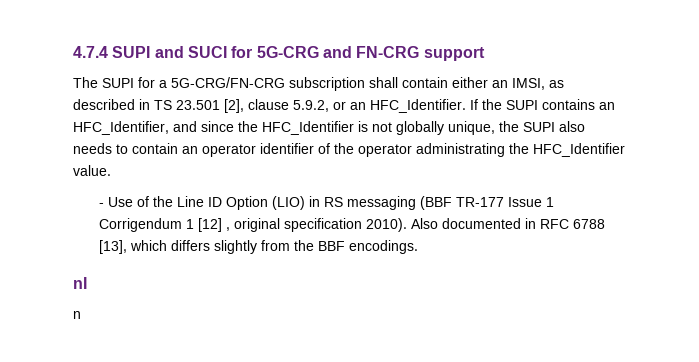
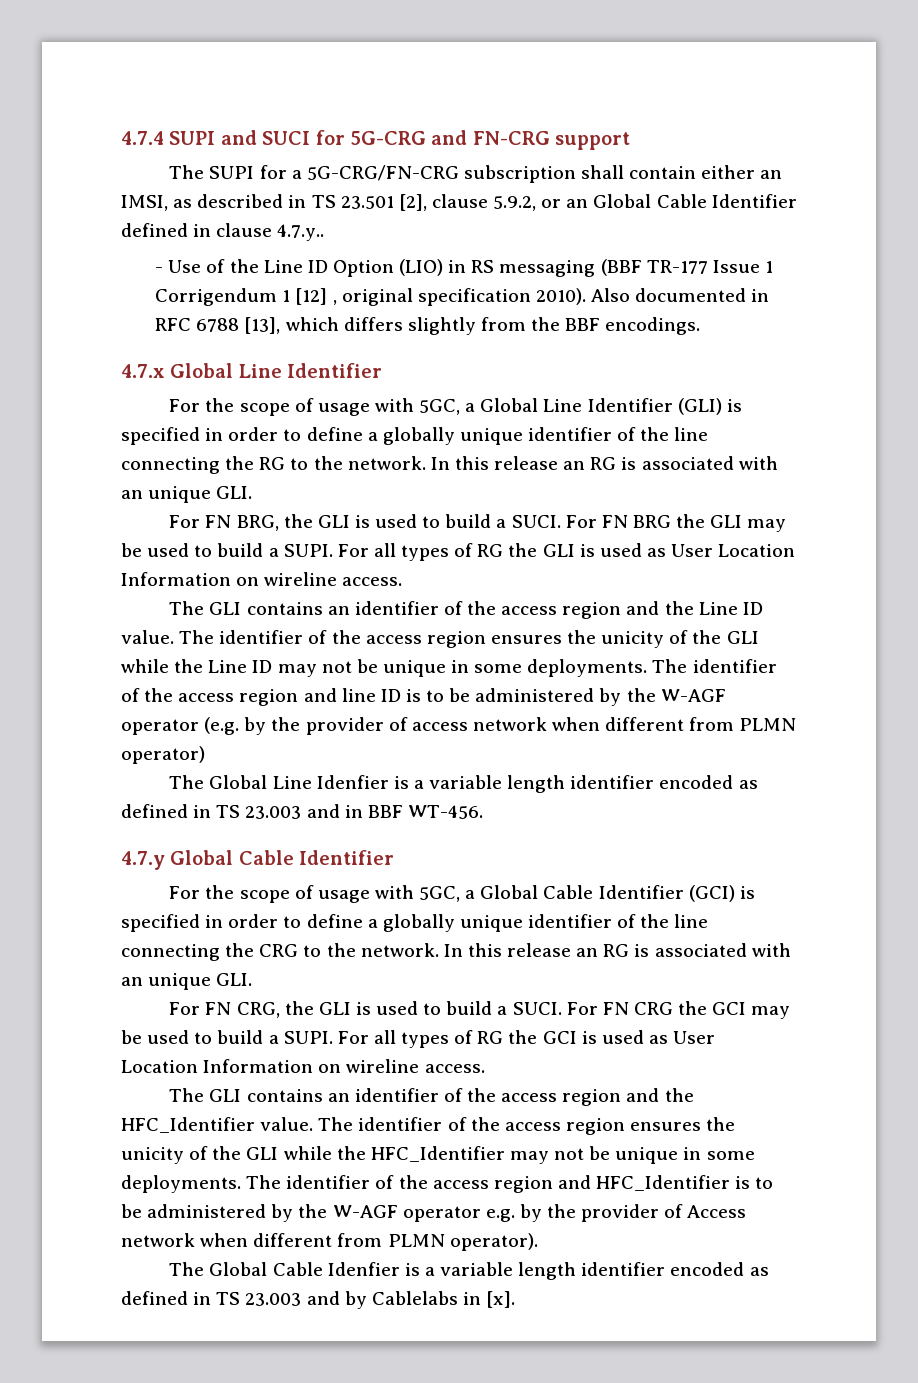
- The SUPI for a 5G-CRG/FN-CRG subscription shall contain either an IMSI, as described in TS 23.501 [2], clause 5.9.2, or an HFC_Identifier. If the SUPI contains an HFC_Identifier, and since the HFC_Identifier is not globally unique, the SUPI also needs to contain an operator identifier of the operator administrating the HFC_Identifier value.
+ The SUPI for a 5G-CRG/FN-CRG subscription shall contain either an IMSI, as described in TS 23.501 [2], clause 5.9.2, or an Global Cable Identifier defined in clause 4.7.y..
- nI
- n
+ 4.7.x Global Line Identifier
+ For the scope of usage with 5GC, a Global Line Identifier (GLI) is specified in order to define a globally unique identifier of the line connecting the RG to the network. In this release an RG is associated with an unique GLI.
+ For FN BRG, the GLI is used to build a SUCI. For FN BRG the GLI may be used to build a SUPI. For all types of RG the GLI is used as User Location Information on wireline access.
+ The GLI contains an identifier of the access region and the Line ID value. The identifier of the access region ensures the unicity of the GLI while the Line ID may not be unique in some deployments. The identifier of the access region and line ID is to be administered by the W-AGF operator (e.g. by the provider of access network when different from PLMN operator)
+ The Global Line Idenfier is a variable length identifier encoded as defined in TS 23.003 and in BBF WT-456.
+ 4.7.y Global Cable Identifier
+ For the scope of usage with 5GC, a Global Cable Identifier (GCI) is specified in order to define a globally unique identifier of the line connecting the CRG to the network. In this release an RG is associated with an unique GLI.
+ For FN CRG, the GLI is used to build a SUCI. For FN CRG the GCI may be used to build a SUPI. For all types of RG the GCI is used as User Location Information on wireline access.
+ The GLI contains an identifier of the access region and the HFC_Identifier value. The identifier of the access region ensures the unicity of the GLI while the HFC_Identifier may not be unique in some deployments. The identifier of the access region and HFC_Identifier is to be administered by the W-AGF operator e.g. by the provider of Access network when different from PLMN operator).
+ The Global Cable Idenfier is a variable length identifier encoded as defined in TS 23.003 and by Cablelabs in [x].

